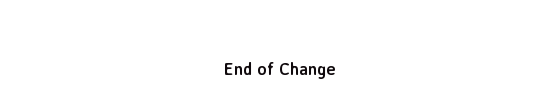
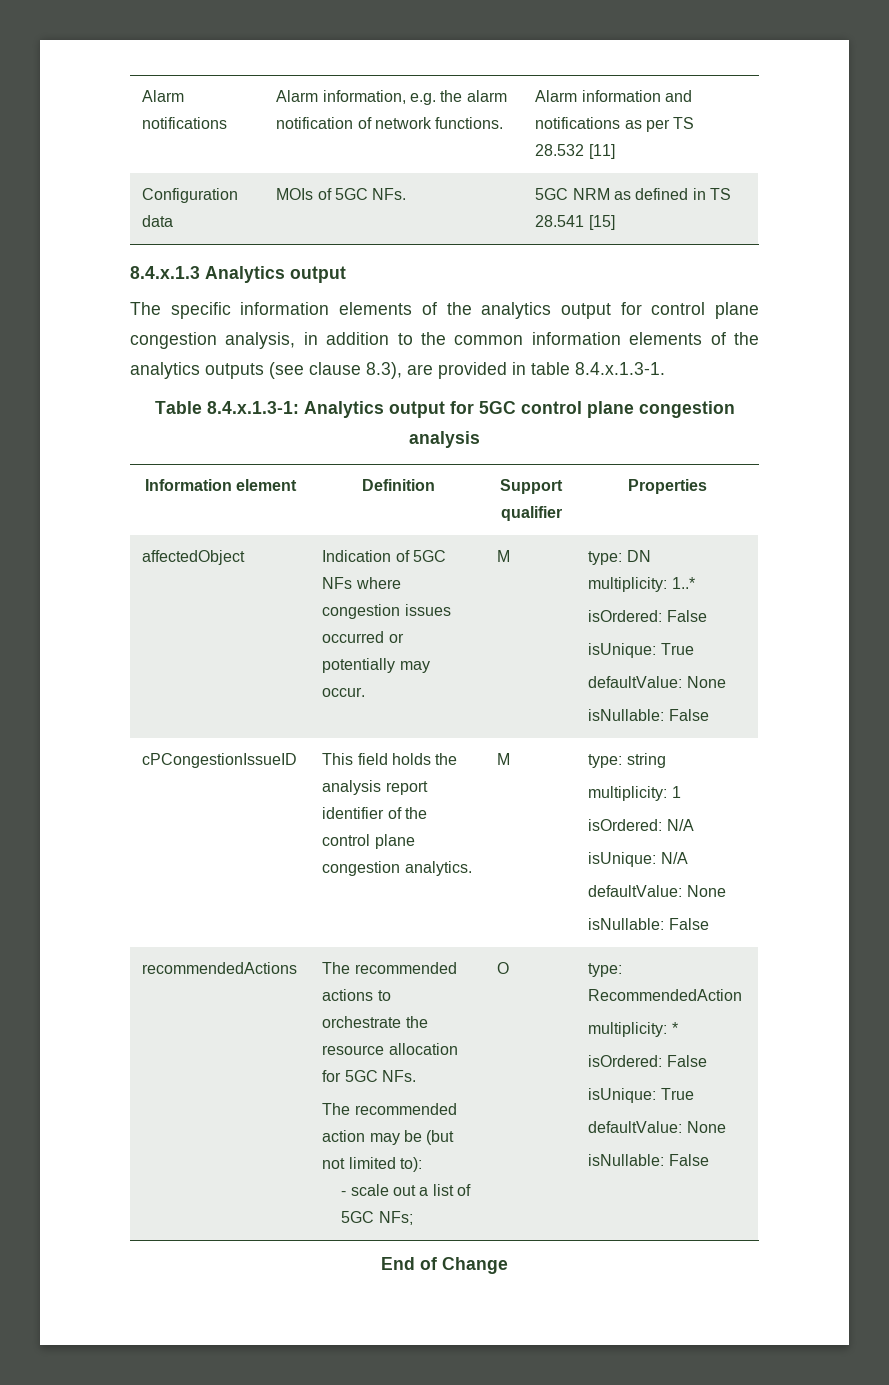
+ Alarm notifications | Alarm information, e.g. the alarm notification of network functions. | Alarm information and notifications as per TS 28.532 [11]
+ Configuration data | MOIs of 5GC NFs. | 5GC NRM as defined in TS 28.541 [15]
+ 8.4.x.1.3 Analytics output
+ The specific information elements of the analytics output for control plane congestion analysis, in addition to the common information elements of the analytics outputs (see clause 8.3), are provided in table 8.4.x.1.3-1.
+ Table 8.4.x.1.3-1: Analytics output for 5GC control plane congestion analysis
+ Information element | Definition | Support qualifier | Properties
+ affectedObject | Indication of 5GC NFs where congestion issues occurred or potentially may occur. | M | type: DN
+ multiplicity: 1..*
+ isOrdered: False
+ isUnique: True
+ defaultValue: None
+ isNullable: False
+ cPCongestionIssueID | This field holds the analysis report identifier of the control plane congestion analytics. | M | type: string
+ multiplicity: 1
+ isOrdered: N/A
+ isUnique: N/A
+ defaultValue: None
+ isNullable: False
+ recommendedActions | The recommended actions to orchestrate the resource allocation for 5GC NFs.
+ The recommended action may be (but not limited to):
+ - scale out a list of 5GC NFs; | O | type: RecommendedAction
+ multiplicity: *
+ isOrdered: False
+ isUnique: True
+ defaultValue: None
+ isNullable: False

